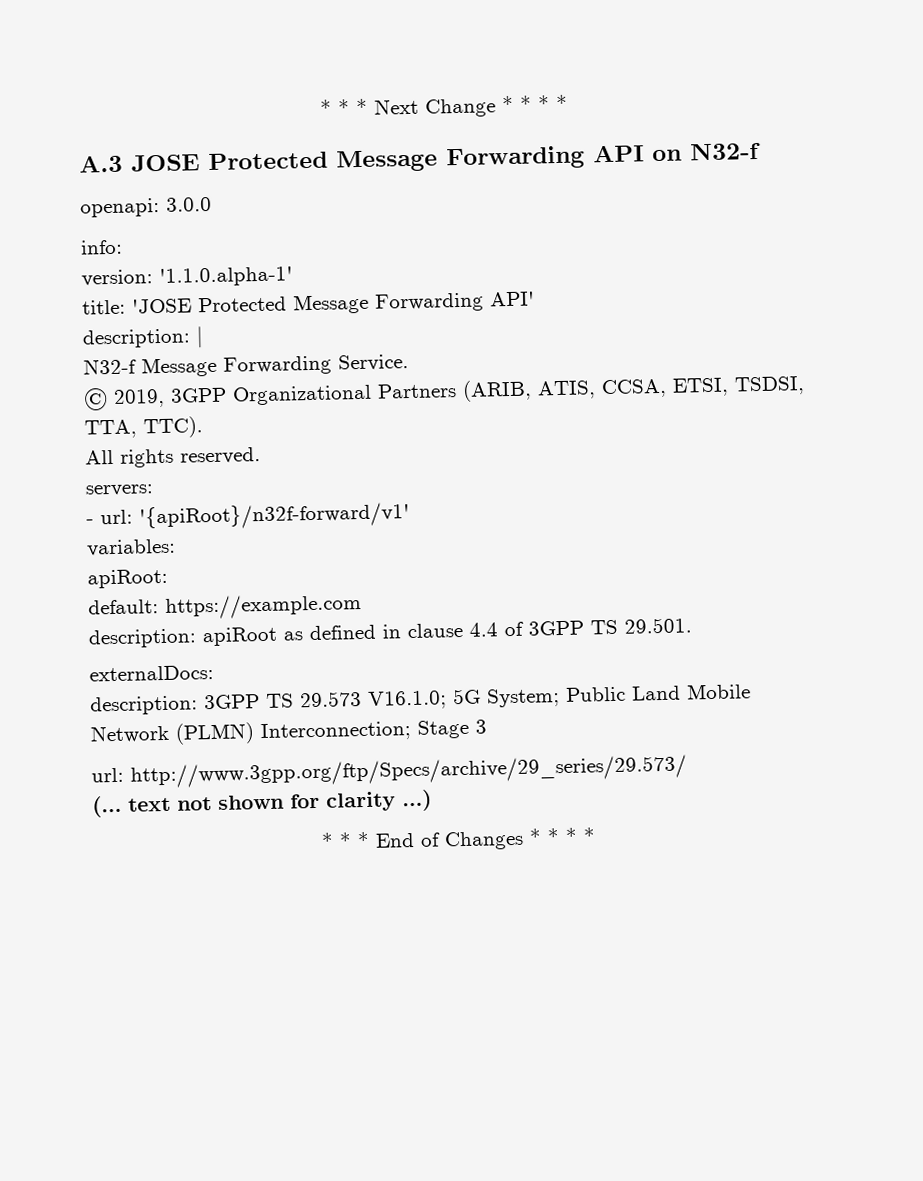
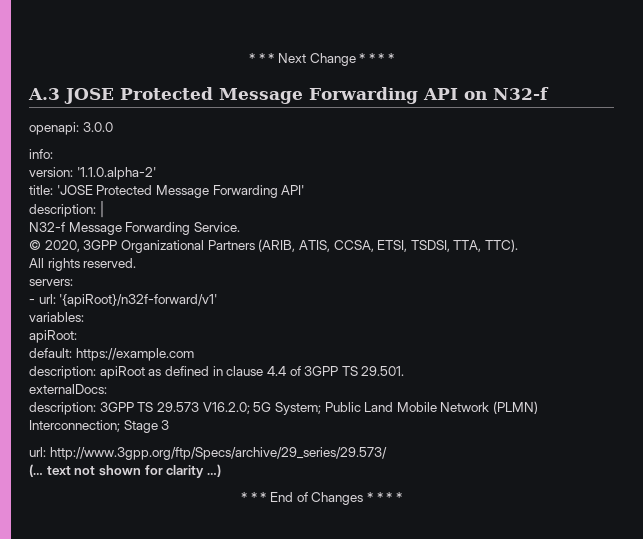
- version: '1.1.0.alpha-1'
+ version: '1.1.0.alpha-2'
- © 2019, 3GPP Organizational Partners (ARIB, ATIS, CCSA, ETSI, TSDSI, TTA, TTC).
+ © 2020, 3GPP Organizational Partners (ARIB, ATIS, CCSA, ETSI, TSDSI, TTA, TTC).
- description: 3GPP TS 29.573 V16.1.0; 5G System; Public Land Mobile Network (PLMN) Interconnection; Stage 3
+ description: 3GPP TS 29.573 V16.2.0; 5G System; Public Land Mobile Network (PLMN) Interconnection; Stage 3

